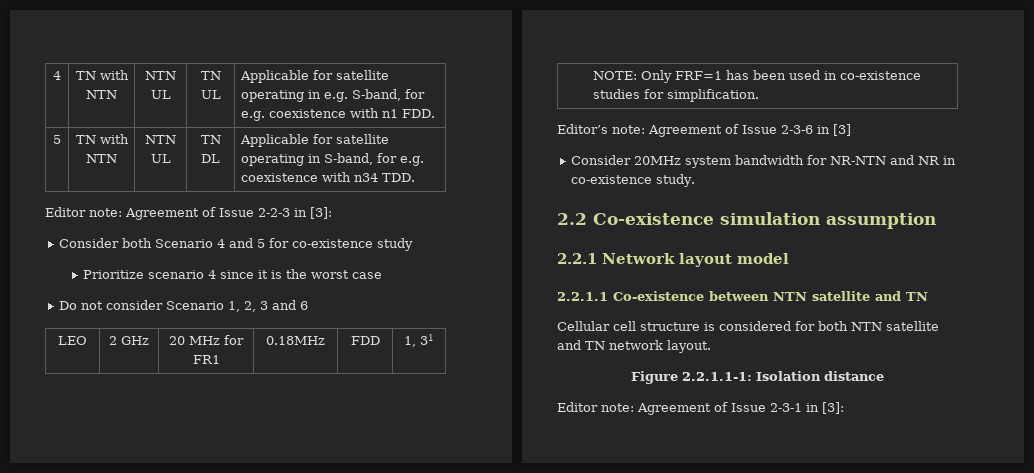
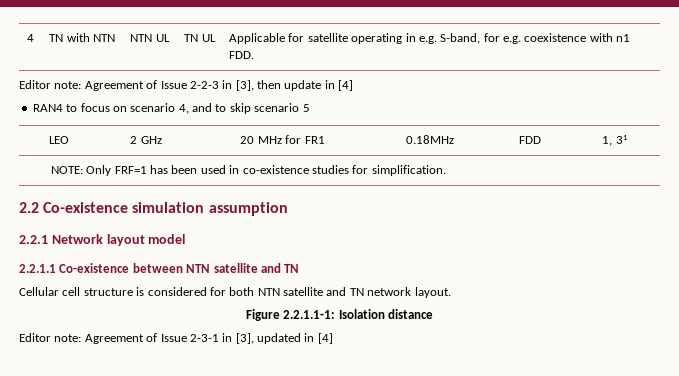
- 5 | TN with NTN | NTN UL | TN DL | Applicable for satellite operating in S-band, for e.g. coexistence with n34 TDD.
- Editor note: Agreement of Issue 2-2-3 in [3]:
- Consider both Scenario 4 and 5 for co-existence study
- Prioritize scenario 4 since it is the worst case
- Do not consider Scenario 1, 2, 3 and 6
+ Editor note: Agreement of Issue 2-2-3 in [3], then update in [4]
+ RAN4 to focus on scenario 4, and to skip scenario 5
- Editor’s note: Agreement of Issue 2-3-6 in [3]
- Consider 20MHz system bandwidth for NR-NTN and NR in co-existence study.
- Editor note: Agreement of Issue 2-3-1 in [3]:
+ Editor note: Agreement of Issue 2-3-1 in [3], updated in [4]

